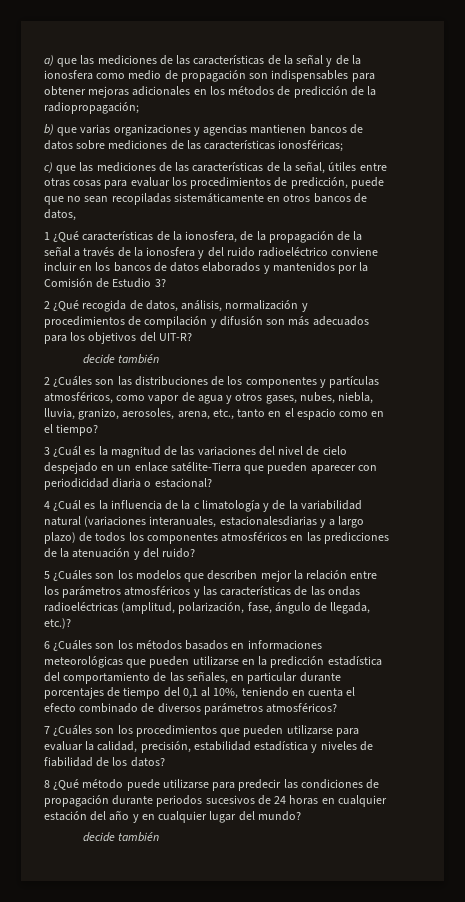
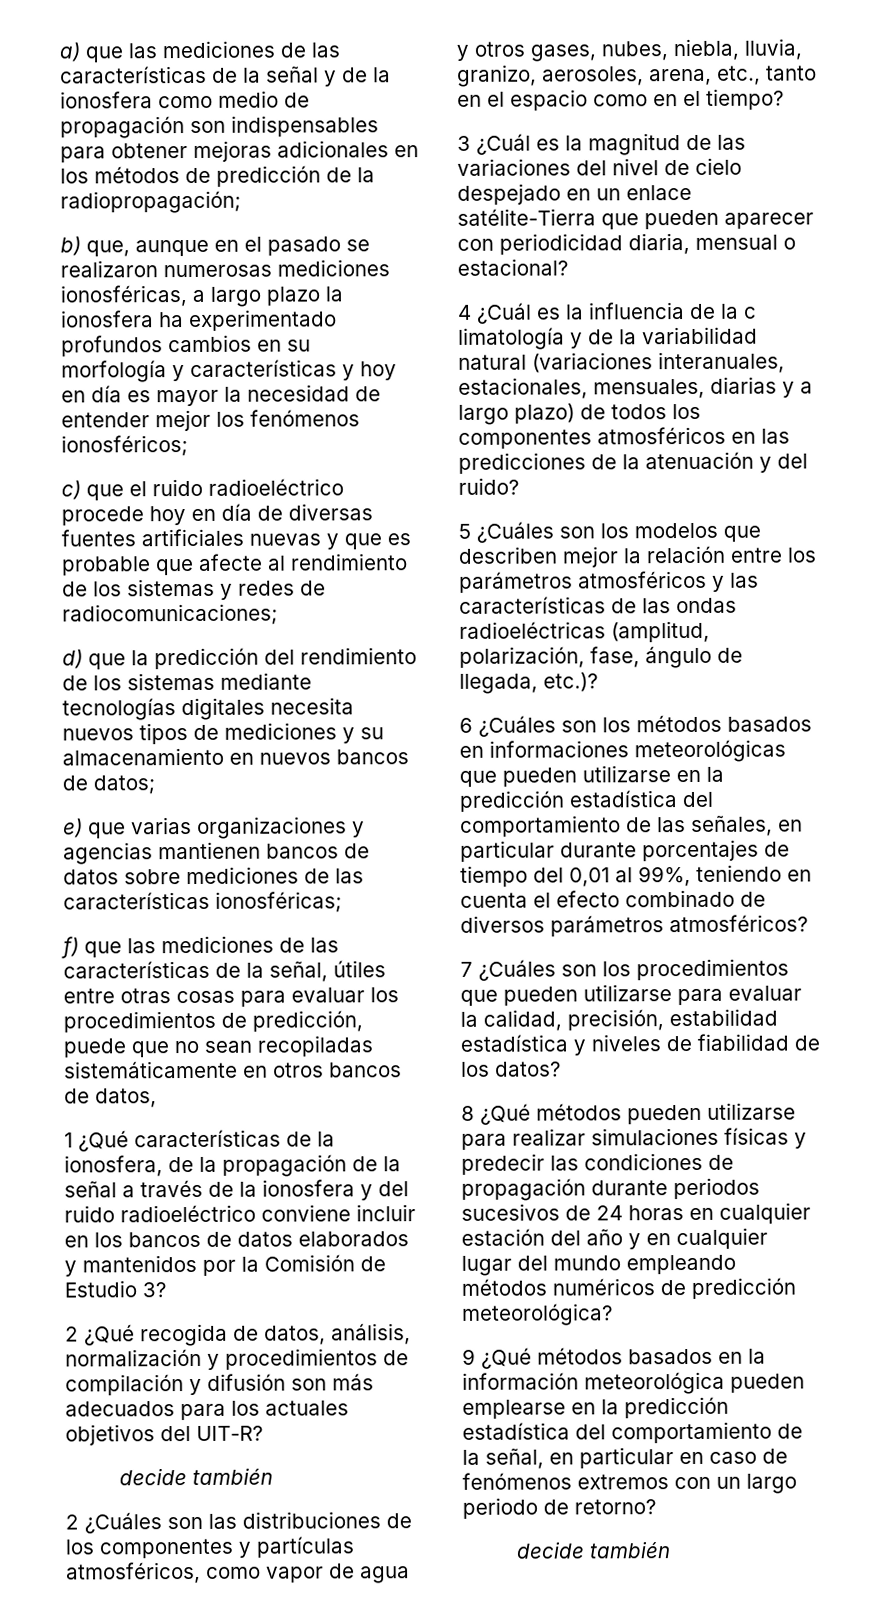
- b) que varias organizaciones y agencias mantienen bancos de datos sobre mediciones de las características ionosféricas;
+ b) que, aunque en el pasado se realizaron numerosas mediciones ionosféricas, a largo plazo la ionosfera ha experimentado profundos cambios en su morfología y características y hoy en día es mayor la necesidad de entender mejor los fenómenos ionosféricos;
+ c) que el ruido radioeléctrico procede hoy en día de diversas fuentes artificiales nuevas y que es probable que afecte al rendimiento de los sistemas y redes de radiocomunicaciones;
+ d) que la predicción del rendimiento de los sistemas mediante tecnologías digitales necesita nuevos tipos de mediciones y su almacenamiento en nuevos bancos de datos;
+ e) que varias organizaciones y agencias mantienen bancos de datos sobre mediciones de las características ionosféricas;
- c) que las mediciones de las características de la señal, útiles entre otras cosas para evaluar los procedimientos de predicción, puede que no sean recopiladas sistemáticamente en otros bancos de datos,
+ f) que las mediciones de las características de la señal, útiles entre otras cosas para evaluar los procedimientos de predicción, puede que no sean recopiladas sistemáticamente en otros bancos de datos,
- 2 ¿Qué recogida de datos, análisis, normalización y procedimientos de compilación y difusión son más adecuados para los objetivos del UIT-R?
+ 2 ¿Qué recogida de datos, análisis, normalización y procedimientos de compilación y difusión son más adecuados para los actuales objetivos del UIT-R?
- 3 ¿Cuál es la magnitud de las variaciones del nivel de cielo despejado en un enlace satélite-Tierra que pueden aparecer con periodicidad diaria o estacional?
+ 3 ¿Cuál es la magnitud de las variaciones del nivel de cielo despejado en un enlace satélite-Tierra que pueden aparecer con periodicidad diaria, mensual o estacional?
- 4 ¿Cuál es la influencia de la c limatología y de la variabilidad natural (variaciones interanuales, estacionalesdiarias y a largo plazo) de todos los componentes atmosféricos en las predicciones de la atenuación y del ruido?
+ 4 ¿Cuál es la influencia de la c limatología y de la variabilidad natural (variaciones interanuales, estacionales, mensuales, diarias y a largo plazo) de todos los componentes atmosféricos en las predicciones de la atenuación y del ruido?
- 6 ¿Cuáles son los métodos basados en informaciones meteorológicas que pueden utilizarse en la predicción estadística del comportamiento de las señales, en particular durante porcentajes de tiempo del 0,1 al 10%, teniendo en cuenta el efecto combinado de diversos parámetros atmosféricos?
+ 6 ¿Cuáles son los métodos basados en informaciones meteorológicas que pueden utilizarse en la predicción estadística del comportamiento de las señales, en particular durante porcentajes de tiempo del 0,01 al 99%, teniendo en cuenta el efecto combinado de diversos parámetros atmosféricos?
- 8 ¿Qué método puede utilizarse para predecir las condiciones de propagación durante periodos sucesivos de 24 horas en cualquier estación del año y en cualquier lugar del mundo?
+ 8 ¿Qué métodos pueden utilizarse para realizar simulaciones físicas y predecir las condiciones de propagación durante periodos sucesivos de 24 horas en cualquier estación del año y en cualquier lugar del mundo empleando métodos numéricos de predicción meteorológica?
+ 9 ¿Qué métodos basados en la información meteorológica pueden emplearse en la predicción estadística del comportamiento de la señal, en particular en caso de fenómenos extremos con un largo periodo de retorno?

